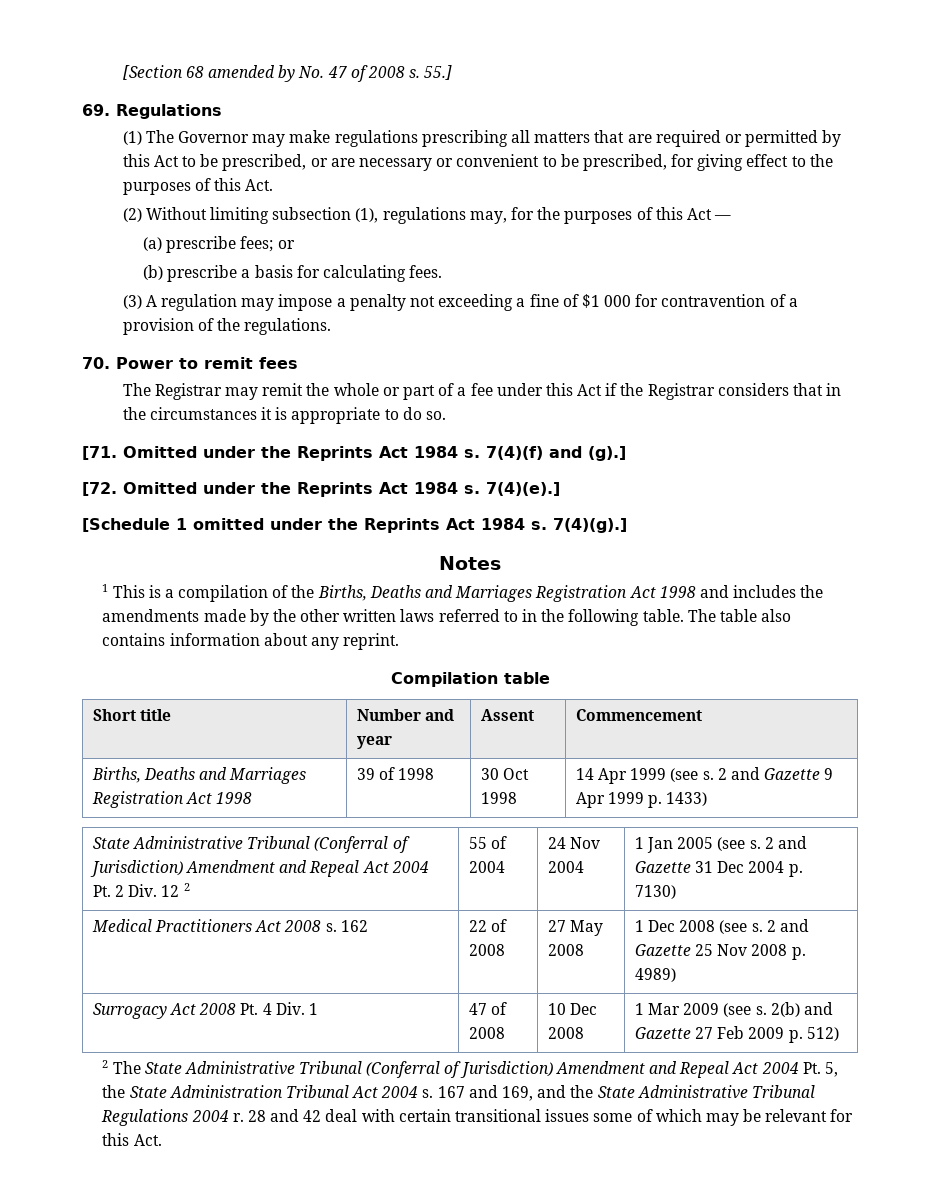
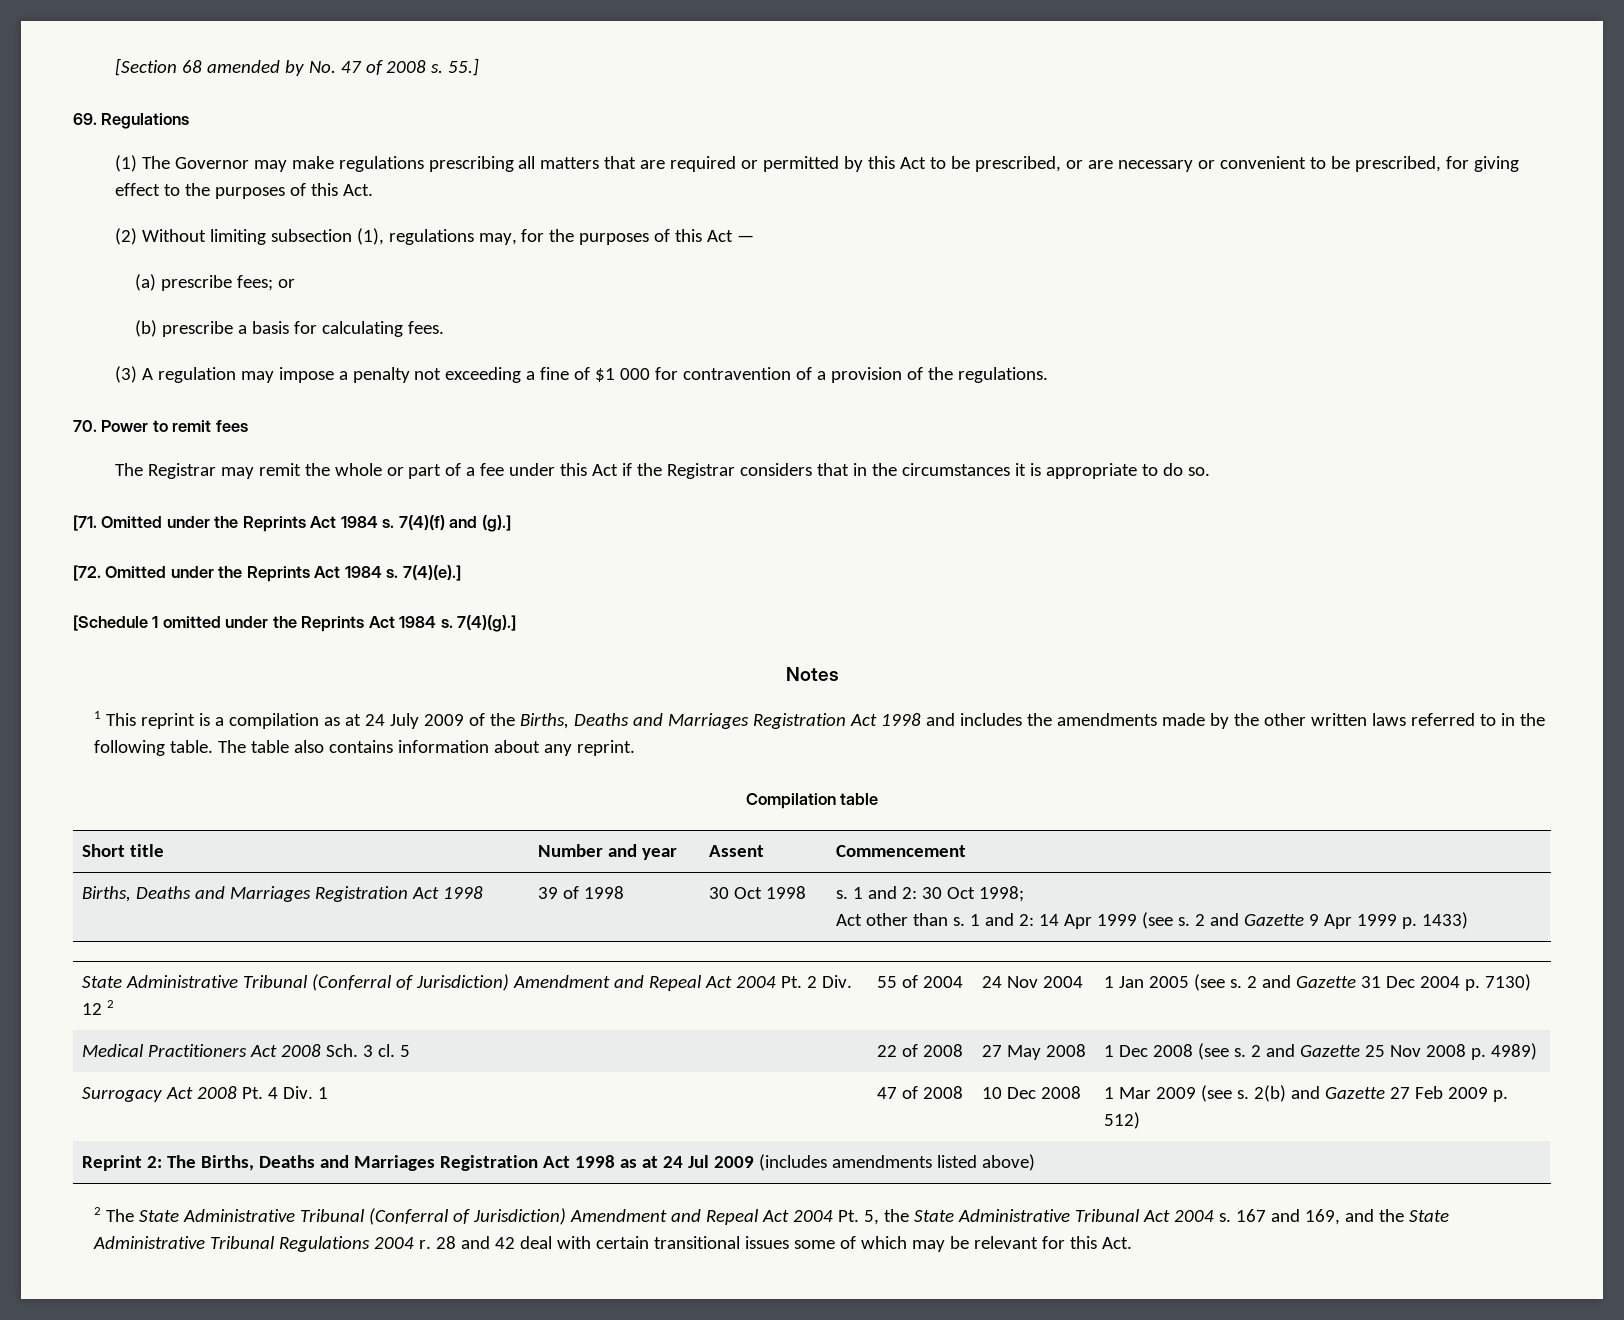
- 1 This is a compilation of the Births, Deaths and Marriages Registration Act 1998 and includes the amendments made by the other written laws referred to in the following table.
+ 1 This reprint is a compilation as at 24 July 2009 of the Births, Deaths and Marriages Registration Act 1998 and includes the amendments made by the other written laws referred to in the following table.
- Births, Deaths and Marriages Registration Act 1998 | 39 of 1998 | 30 Oct 1998 | 14 Apr 1999 (see s. 2 and Gazette 9 Apr 1999 p. 1433)
+ Births, Deaths and Marriages Registration Act 1998 | 39 of 1998 | 30 Oct 1998 | s. 1 and 2: 30 Oct 1998;
+ Act other than s. 1 and 2: 14 Apr 1999 (see s. 2 and Gazette 9 Apr 1999 p. 1433)
- Medical Practitioners Act 2008 s. 162 | 22 of 2008 | 27 May 2008 | 1 Dec 2008 (see s. 2 and Gazette 25 Nov 2008 p. 4989)
+ Medical Practitioners Act 2008 Sch. 3 cl. 5 | 22 of 2008 | 27 May 2008 | 1 Dec 2008 (see s. 2 and Gazette 25 Nov 2008 p. 4989)
+ Reprint 2: The Births, Deaths and Marriages Registration Act 1998 as at 24 Jul 2009 (includes amendments listed above)
- 2 The State Administrative Tribunal (Conferral of Jurisdiction) Amendment and Repeal Act 2004 Pt. 5, the State Administration Tribunal Act 2004 s.
+ 2 The State Administrative Tribunal (Conferral of Jurisdiction) Amendment and Repeal Act 2004 Pt. 5, the State Administrative Tribunal Act 2004 s.

